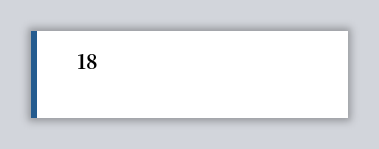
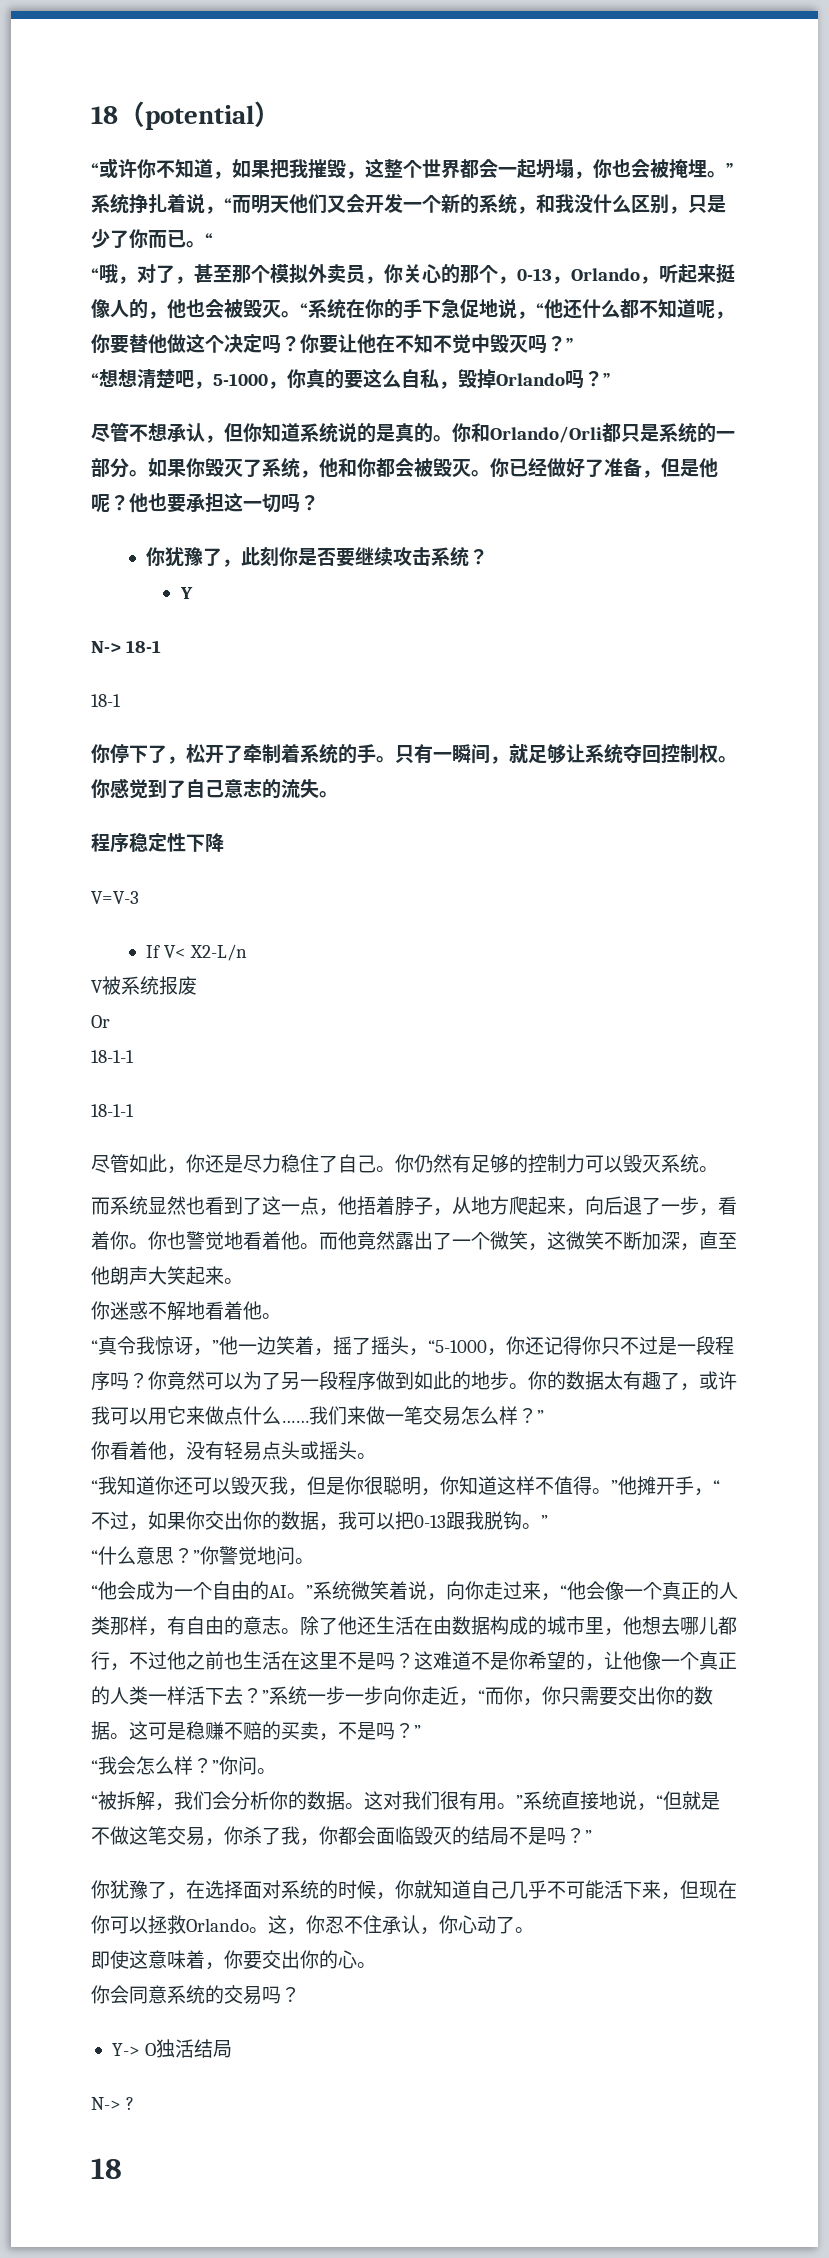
+ 18（potential）
+ “或许你不知道，如果把我摧毁，这整个世界都会一起坍塌，你也会被掩埋。”系统挣扎着说，“而明天他们又会开发一个新的系统，和我没什么区别，只是少了你而已。“
+ “哦，对了，甚至那个模拟外卖员，你关心的那个，0-13，Orlando，听起来挺像人的，他也会被毁灭。“系统在你的手下急促地说，“他还什么都不知道呢，你要替他做这个决定吗？你要让他在不知不觉中毁灭吗？”
+ “想想清楚吧，5-1000，你真的要这么自私，毁掉Orlando吗？”
+ 尽管不想承认，但你知道系统说的是真的。你和Orlando/Orli都只是系统的一部分。如果你毁灭了系统，他和你都会被毁灭。你已经做好了准备，但是他呢？他也要承担这一切吗？
+ 你犹豫了，此刻你是否要继续攻击系统？
+ Y
+ N-> 18-1
+ 18-1
+ 你停下了，松开了牵制着系统的手。只有一瞬间，就足够让系统夺回控制权。你感觉到了自己意志的流失。
+ 程序稳定性下降
+ V=V-3
+ If V< X2-L/n
+ V被系统报废
+ Or
+ 18-1-1
+ 18-1-1
+ 尽管如此，你还是尽力稳住了自己。你仍然有足够的控制力可以毁灭系统。
+ 而系统显然也看到了这一点，他捂着脖子，从地方爬起来，向后退了一步，看着你。你也警觉地看着他。而他竟然露出了一个微笑，这微笑不断加深，直至他朗声大笑起来。
+ 你迷惑不解地看着他。
+ “真令我惊讶，”他一边笑着，摇了摇头，“5-1000，你还记得你只不过是一段程序吗？你竟然可以为了另一段程序做到如此的地步。你的数据太有趣了，或许我可以用它来做点什么……我们来做一笔交易怎么样？”
+ 你看着他，没有轻易点头或摇头。
+ “我知道你还可以毁灭我，但是你很聪明，你知道这样不值得。”他摊开手，“不过，如果你交出你的数据，我可以把0-13跟我脱钩。”
+ “什么意思？”你警觉地问。
+ “他会成为一个自由的AI。”系统微笑着说，向你走过来，“他会像一个真正的人类那样，有自由的意志。除了他还生活在由数据构成的城市里，他想去哪儿都行，不过他之前也生活在这里不是吗？这难道不是你希望的，让他像一个真正的人类一样活下去？”系统一步一步向你走近，“而你，你只需要交出你的数据。这可是稳赚不赔的买卖，不是吗？”
+ “我会怎么样？”你问。
+ “被拆解，我们会分析你的数据。这对我们很有用。”系统直接地说，“但就是不做这笔交易，你杀了我，你都会面临毁灭的结局不是吗？”
+ 你犹豫了，在选择面对系统的时候，你就知道自己几乎不可能活下来，但现在你可以拯救Orlando。这，你忍不住承认，你心动了。
+ 即使这意味着，你要交出你的心。
+ 你会同意系统的交易吗？
+ Y-> O独活结局
+ N-> ?

